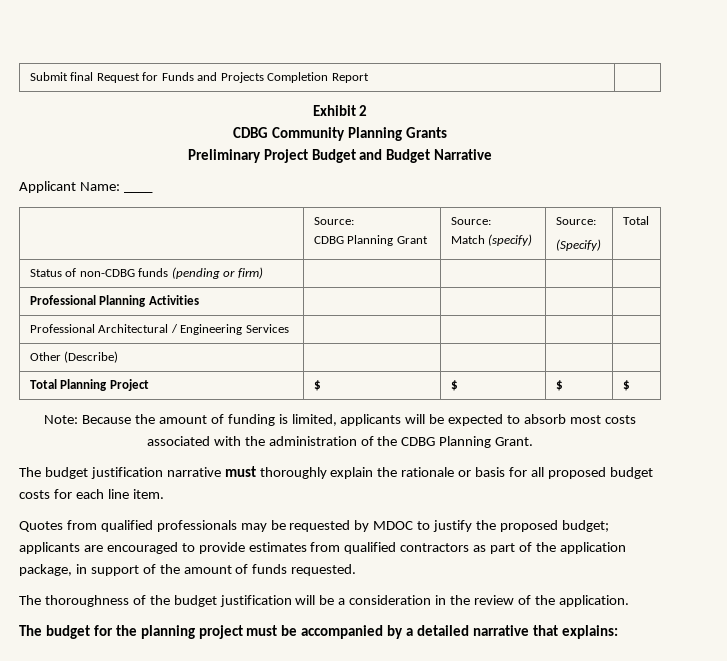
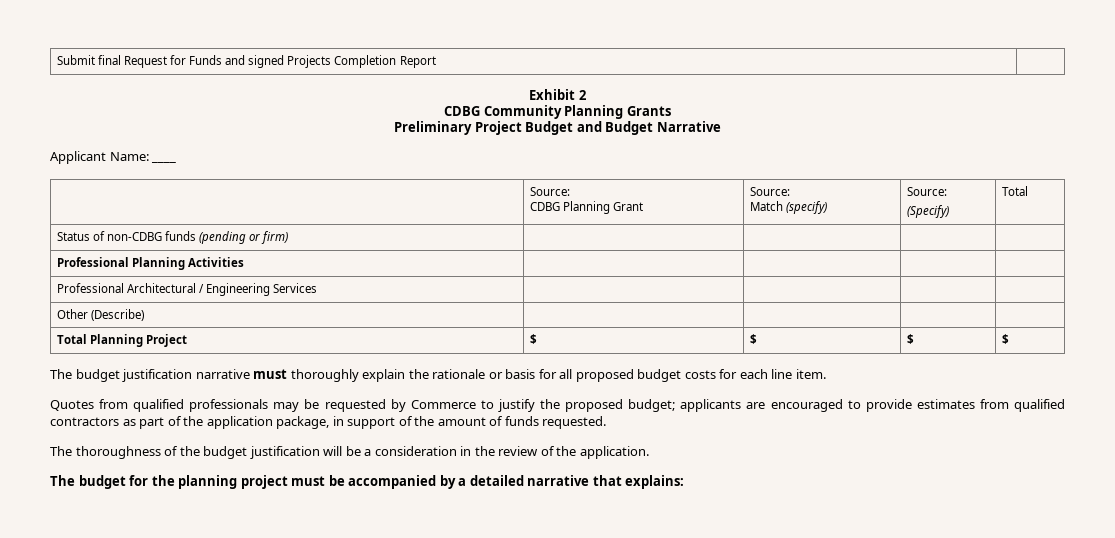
- Submit final Request for Funds and Projects Completion Report |
+ Submit final Request for Funds and signed Projects Completion Report |
- Note: Because the amount of funding is limited, applicants will be expected to absorb most costs associated with the administration of the CDBG Planning Grant.
- Quotes from qualified professionals may be requested by MDOC to justify the proposed budget; applicants are encouraged to provide estimates from qualified contractors as part of the application package, in support of the amount of funds requested.
+ Quotes from qualified professionals may be requested by Commerce to justify the proposed budget; applicants are encouraged to provide estimates from qualified contractors as part of the application package, in support of the amount of funds requested.

